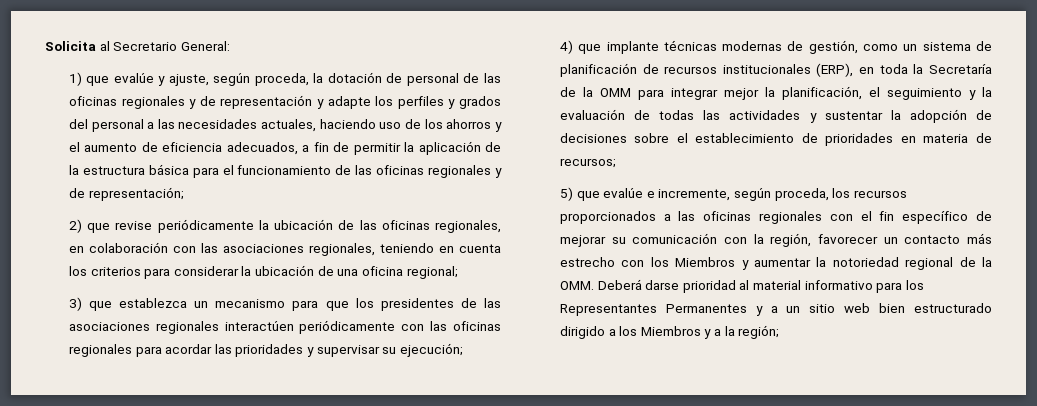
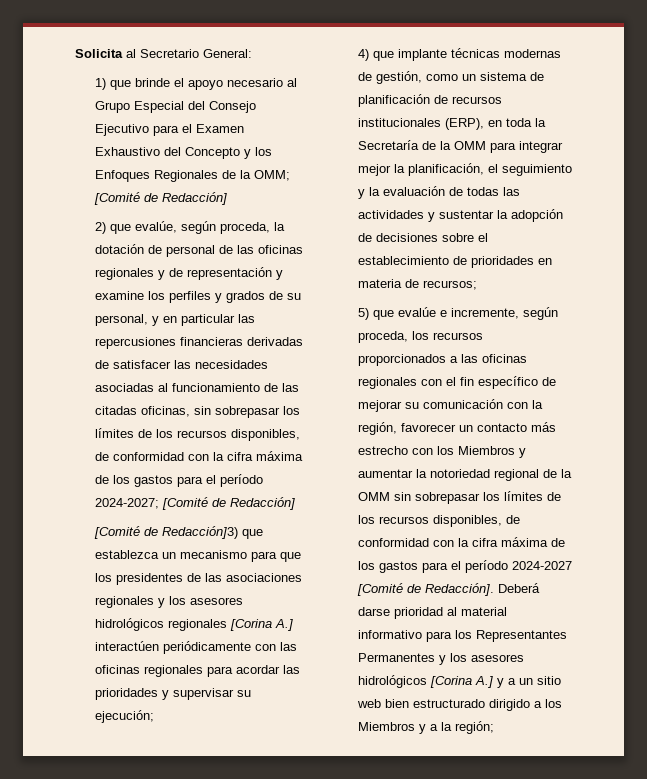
- 1) que evalúe y ajuste, según proceda, la dotación de personal de las oficinas regionales y de representación y adapte los perfiles y grados del personal a las necesidades actuales, haciendo uso de los ahorros y el aumento de eficiencia adecuados, a fin de permitir la aplicación de la estructura básica para el funcionamiento de las oficinas regionales y de representación;
- 2) que revise periódicamente la ubicación de las oficinas regionales, en colaboración con las asociaciones regionales, teniendo en cuenta los criterios para considerar la ubicación de una oficina regional;
- 3) que establezca un mecanismo para que los presidentes de las asociaciones regionales interactúen periódicamente con las oficinas regionales para acordar las prioridades y supervisar su ejecución;
+ 1) que brinde el apoyo necesario al Grupo Especial del Consejo Ejecutivo para el Examen Exhaustivo del Concepto y los Enfoques Regionales de la OMM; [Comité de Redacción]
+ 2) que evalúe, según proceda, la dotación de personal de las oficinas regionales y de representación y examine los perfiles y grados de su personal, y en particular las repercusiones financieras derivadas de satisfacer las necesidades asociadas al funcionamiento de las citadas oficinas, sin sobrepasar los límites de los recursos disponibles, de conformidad con la cifra máxima de los gastos para el período 2024-2027; [Comité de Redacción]
+ [Comité de Redacción]3) que establezca un mecanismo para que los presidentes de las asociaciones regionales y los asesores hidrológicos regionales [Corina A.] interactúen periódicamente con las oficinas regionales para acordar las prioridades y supervisar su ejecución;
- 5) que evalúe e incremente, según proceda, los recursos proporcionados a las oficinas regionales con el fin específico de mejorar su comunicación con la región, favorecer un contacto más estrecho con los Miembros y aumentar la notoriedad regional de la OMM. Deberá darse prioridad al material informativo para los Representantes Permanentes y a un sitio web bien estructurado dirigido a los Miembros y a la región;
+ 5) que evalúe e incremente, según proceda, los recursos proporcionados a las oficinas regionales con el fin específico de mejorar su comunicación con la región, favorecer un contacto más estrecho con los Miembros y aumentar la notoriedad regional de la OMM sin sobrepasar los límites de los recursos disponibles, de conformidad con la cifra máxima de los gastos para el período 2024-2027 [Comité de Redacción]. Deberá darse prioridad al material informativo para los Representantes Permanentes y los asesores hidrológicos [Corina A.] y a un sitio web bien estructurado dirigido a los Miembros y a la región;

